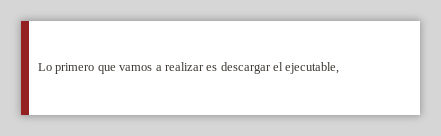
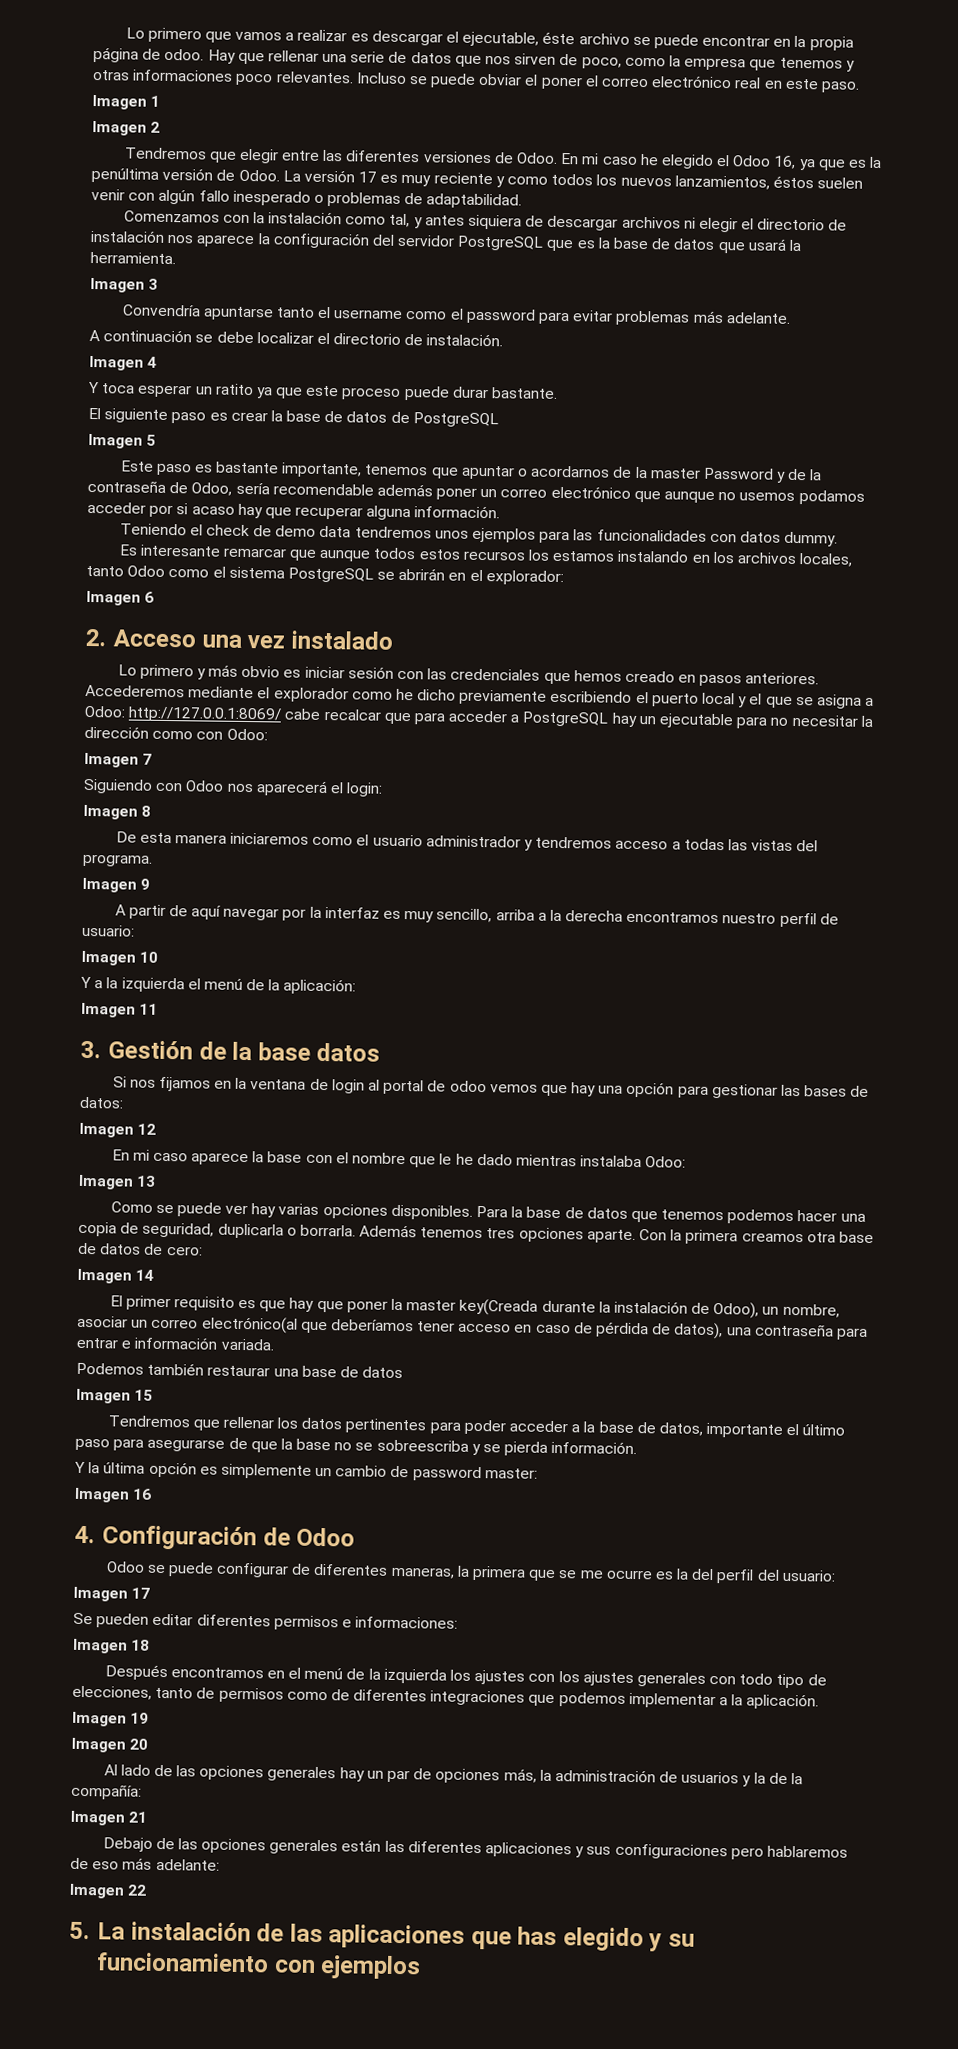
- Lo primero que vamos a realizar es descargar el ejecutable,
+ Lo primero que vamos a realizar es descargar el ejecutable, éste archivo se puede encontrar en la propia página de odoo. Hay que rellenar una serie de datos que nos sirven de poco, como la empresa que tenemos y otras informaciones poco relevantes. Incluso se puede obviar el poner el correo electrónico real en este paso.
+ Imagen 1
+ Imagen 2
+ Tendremos que elegir entre las diferentes versiones de Odoo. En mi caso he elegido el Odoo 16, ya que es la penúltima versión de Odoo. La versión 17 es muy reciente y como todos los nuevos lanzamientos, éstos suelen venir con algún fallo inesperado o problemas de adaptabilidad.
+ Comenzamos con la instalación como tal, y antes siquiera de descargar archivos ni elegir el directorio de instalación nos aparece la configuración del servidor PostgreSQL que es la base de datos que usará la herramienta.
+ Imagen 3
+ Convendría apuntarse tanto el username como el password para evitar problemas más adelante.
+ A continuación se debe localizar el directorio de instalación.
+ Imagen 4
+ Y toca esperar un ratito ya que este proceso puede durar bastante.
+ El siguiente paso es crear la base de datos de PostgreSQL
+ Imagen 5
+ Este paso es bastante importante, tenemos que apuntar o acordarnos de la master Password y de la contraseña de Odoo, sería recomendable además poner un correo electrónico que aunque no usemos podamos acceder por si acaso hay que recuperar alguna información.
+ Teniendo el check de demo data tendremos unos ejemplos para las funcionalidades con datos dummy.
+ Es interesante remarcar que aunque todos estos recursos los estamos instalando en los archivos locales, tanto Odoo como el sistema PostgreSQL se abrirán en el explorador:
+ Imagen 6
+ 2. Acceso una vez instalado
+ Lo primero y más obvio es iniciar sesión con las credenciales que hemos creado en pasos anteriores. Accederemos mediante el explorador como he dicho previamente escribiendo el puerto local y el que se asigna a Odoo: http://127.0.0.1:8069/ cabe recalcar que para acceder a PostgreSQL hay un ejecutable para no necesitar la dirección como con Odoo:
+ Imagen 7
+ Siguiendo con Odoo nos aparecerá el login:
+ Imagen 8
+ De esta manera iniciaremos como el usuario administrador y tendremos acceso a todas las vistas del programa.
+ Imagen 9
+ A partir de aquí navegar por la interfaz es muy sencillo, arriba a la derecha encontramos nuestro perfil de usuario:
+ Imagen 10
+ Y a la izquierda el menú de la aplicación:
+ Imagen 11
+ 3. Gestión de la base datos
+ Si nos fijamos en la ventana de login al portal de odoo vemos que hay una opción para gestionar las bases de datos:
+ Imagen 12
+ En mi caso aparece la base con el nombre que le he dado mientras instalaba Odoo:
+ Imagen 13
+ Como se puede ver hay varias opciones disponibles. Para la base de datos que tenemos podemos hacer una copia de seguridad, duplicarla o borrarla. Además tenemos tres opciones aparte. Con la primera creamos otra base de datos de cero:
+ Imagen 14
+ El primer requisito es que hay que poner la master key(Creada durante la instalación de Odoo), un nombre, asociar un correo electrónico(al que deberíamos tener acceso en caso de pérdida de datos), una contraseña para entrar e información variada.
+ Podemos también restaurar una base de datos
+ Imagen 15
+ Tendremos que rellenar los datos pertinentes para poder acceder a la base de datos, importante el último paso para asegurarse de que la base no se sobreescriba y se pierda información.
+ Y la última opción es simplemente un cambio de password master:
+ Imagen 16
+ 4. Configuración de Odoo
+ Odoo se puede configurar de diferentes maneras, la primera que se me ocurre es la del perfil del usuario:
+ Imagen 17
+ Se pueden editar diferentes permisos e informaciones:
+ Imagen 18
+ Después encontramos en el menú de la izquierda los ajustes con los ajustes generales con todo tipo de elecciones, tanto de permisos como de diferentes integraciones que podemos implementar a la aplicación.
+ Imagen 19
+ Imagen 20
+ Al lado de las opciones generales hay un par de opciones más, la administración de usuarios y la de la compañía:
+ Imagen 21
+ Debajo de las opciones generales están las diferentes aplicaciones y sus configuraciones pero hablaremos de eso más adelante:
+ Imagen 22
+ 5. La instalación de las aplicaciones que has elegido y su funcionamiento con ejemplos

